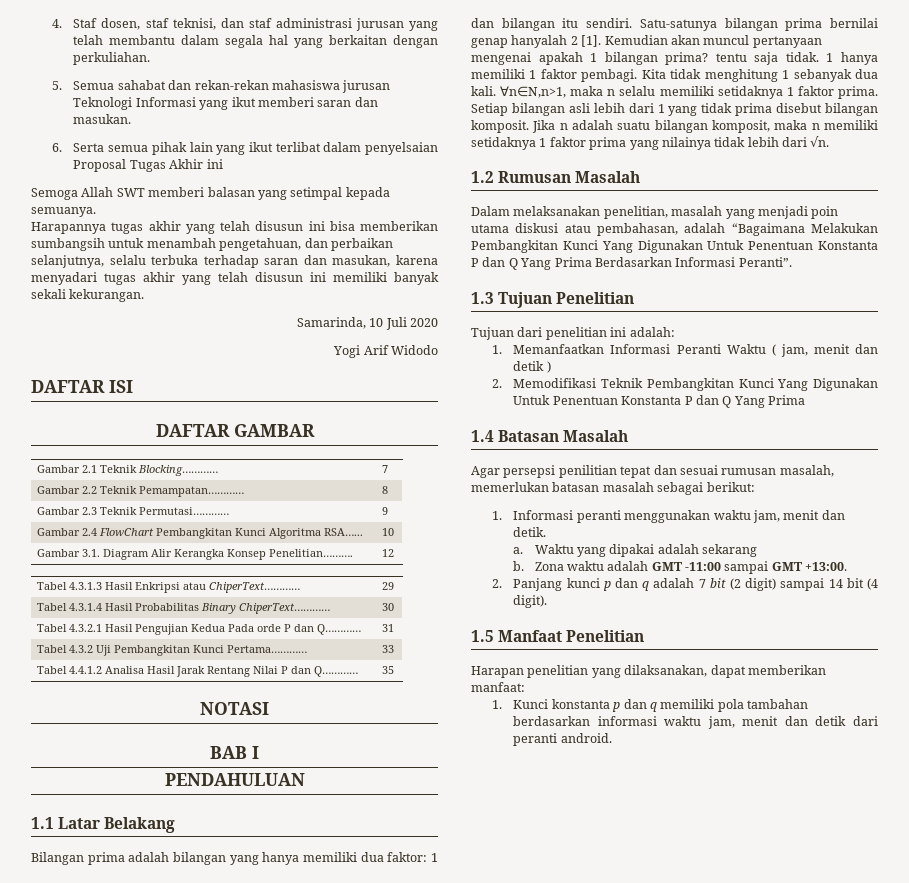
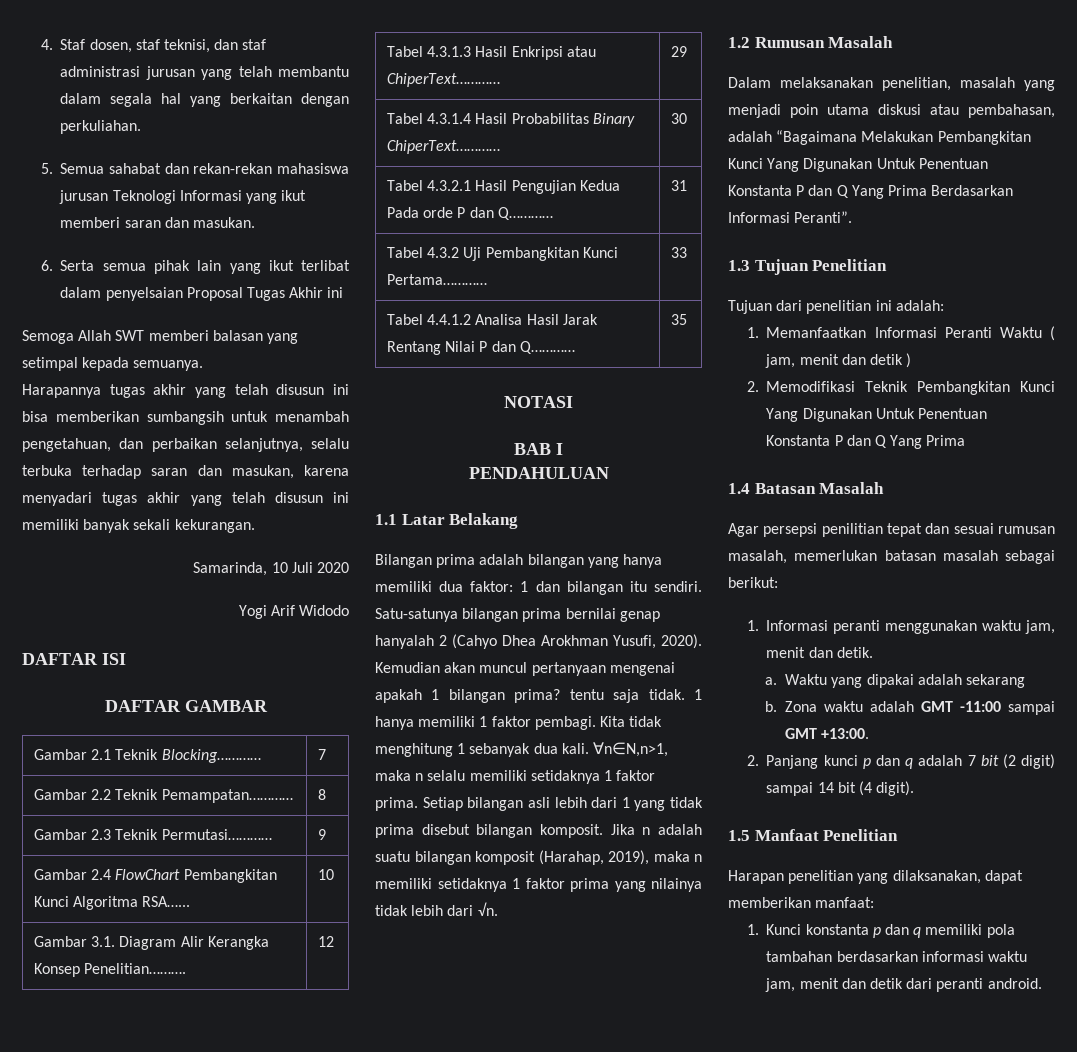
- Satu-satunya bilangan prima bernilai genap hanyalah 2 [1].
+ Satu-satunya bilangan prima bernilai genap hanyalah 2 (Cahyo Dhea Arokhman Yusufi, 2020).
- Jika n adalah suatu bilangan komposit, maka n memiliki setidaknya 1 faktor prima yang nilainya tidak lebih dari √n.
+ Jika n adalah suatu bilangan komposit (Harahap, 2019), maka n memiliki setidaknya 1 faktor prima yang nilainya tidak lebih dari √n.

